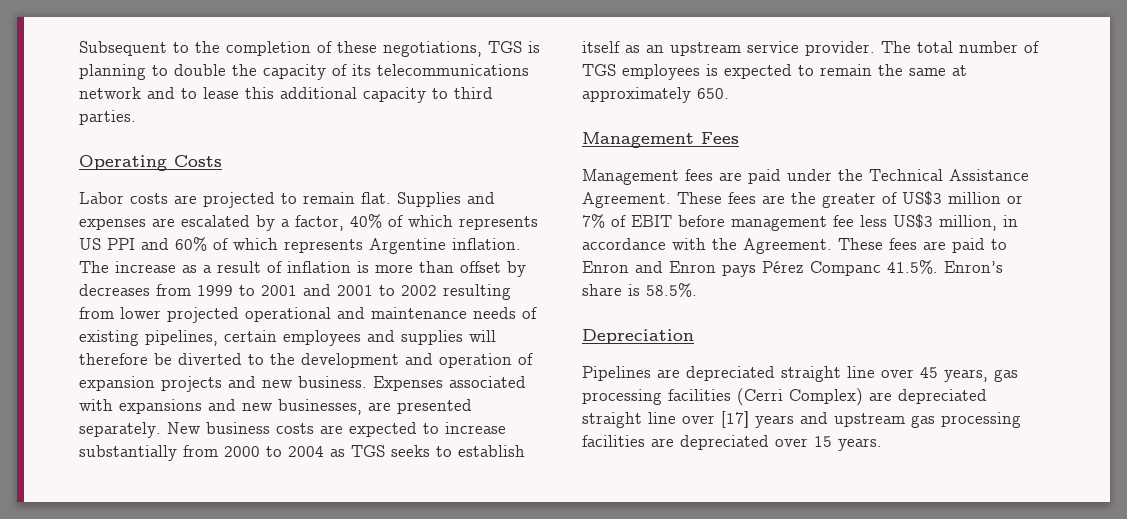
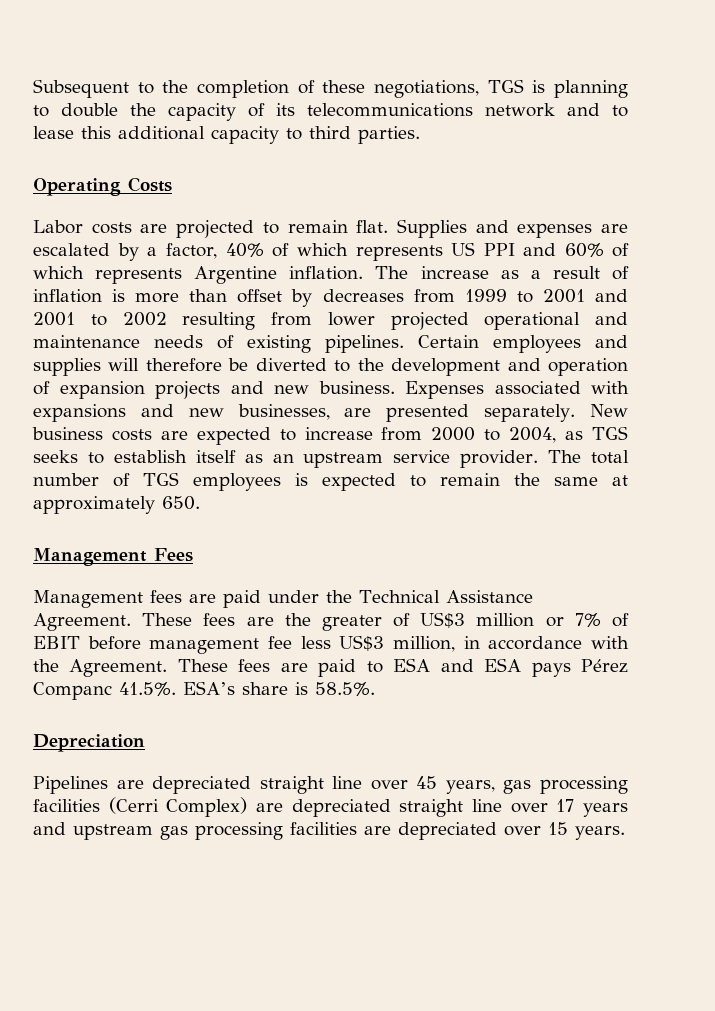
- The increase as a result of inflation is more than offset by decreases from 1999 to 2001 and 2001 to 2002 resulting from lower projected operational and maintenance needs of existing pipelines, certain employees and supplies will therefore be diverted to the development and operation of expansion projects and new business.
+ The increase as a result of inflation is more than offset by decreases from 1999 to 2001 and 2001 to 2002 resulting from lower projected operational and maintenance needs of existing pipelines. Certain employees and supplies will therefore be diverted to the development and operation of expansion projects and new business.
- New business costs are expected to increase substantially from 2000 to 2004 as TGS seeks to establish itself as an upstream service provider.
+ New business costs are expected to increase from 2000 to 2004, as TGS seeks to establish itself as an upstream service provider.
- These fees are paid to Enron and Enron pays Pérez Companc 41.5%. Enron’s share is 58.5%.
+ These fees are paid to ESA and ESA pays Pérez Companc 41.5%. ESA’s share is 58.5%.
- Pipelines are depreciated straight line over 45 years, gas processing facilities (Cerri Complex) are depreciated straight line over [17] years and upstream gas processing facilities are depreciated over 15 years.
+ Pipelines are depreciated straight line over 45 years, gas processing facilities (Cerri Complex) are depreciated straight line over 17 years and upstream gas processing facilities are depreciated over 15 years.

